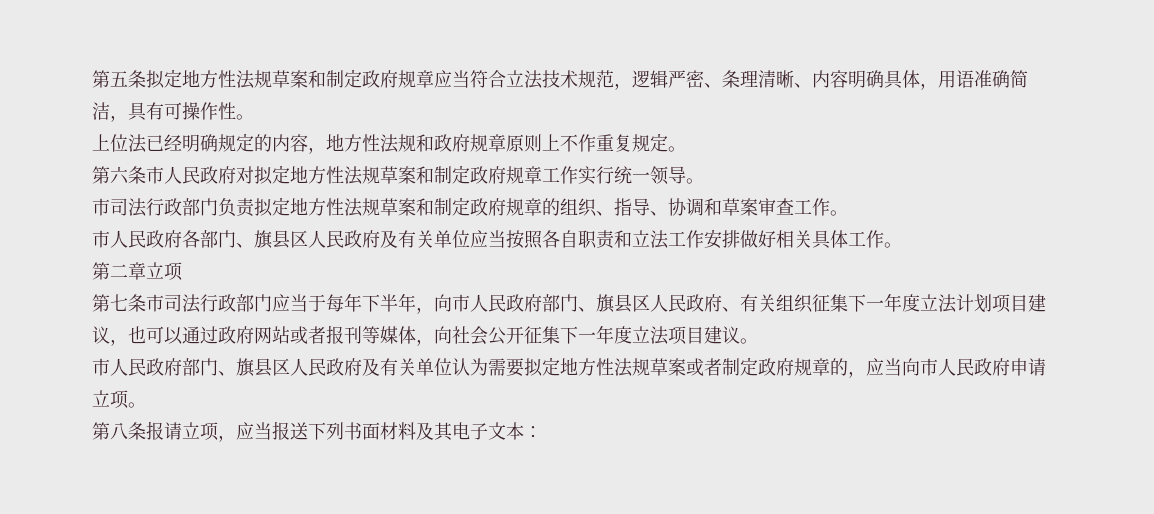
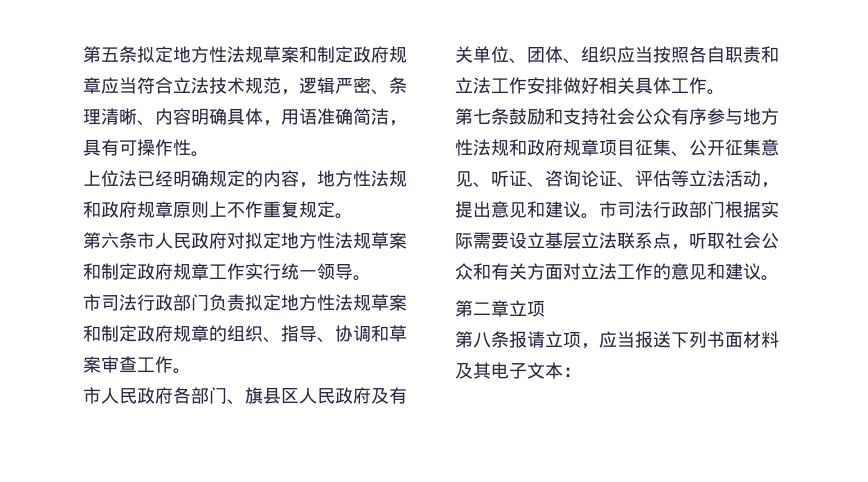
- 市人民政府各部门、旗县区人民政府及有关单位应当按照各自职责和立法工作安排做好相关具体工作。
+ 市人民政府各部门、旗县区人民政府及有关单位、团体、组织应当按照各自职责和立法工作安排做好相关具体工作。
- 第二章立项
- 第七条市司法行政部门应当于每年下半年，向市人民政府部门、旗县区人民政府、有关组织征集下一年度立法计划项目建议，也可以通过政府网站或者报刊等媒体，向社会公开征集下一年度立法项目建议。
- 市人民政府部门、旗县区人民政府及有关单位认为需要拟定地方性法规草案或者制定政府规章的，应当向市人民政府申请立项。
+ 第七条鼓励和支持社会公众有序参与地方性法规和政府规章项目征集、公开征集意见、听证、咨询论证、评估等立法活动，提出意见和建议。市司法行政部门根据实际需要设立基层立法联系点，听取社会公众和有关方面对立法工作的意见和建议。
+ 第二章立项

